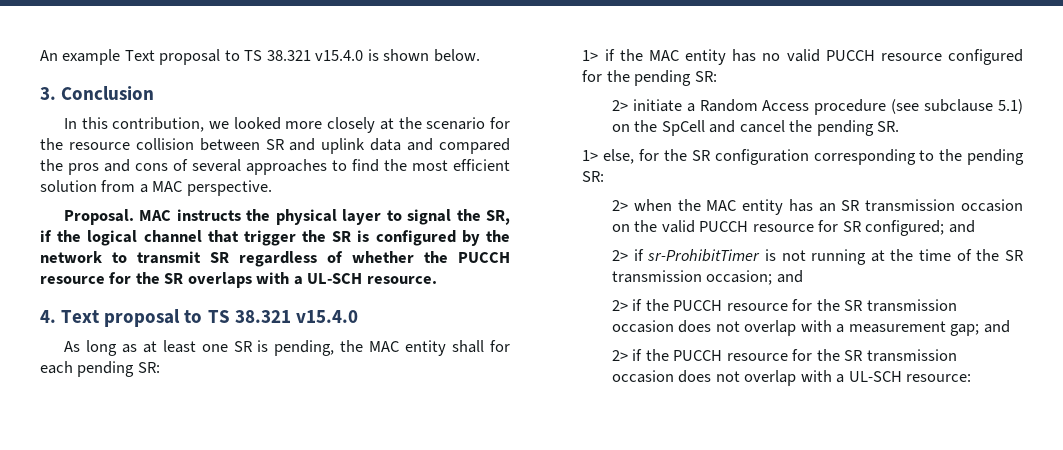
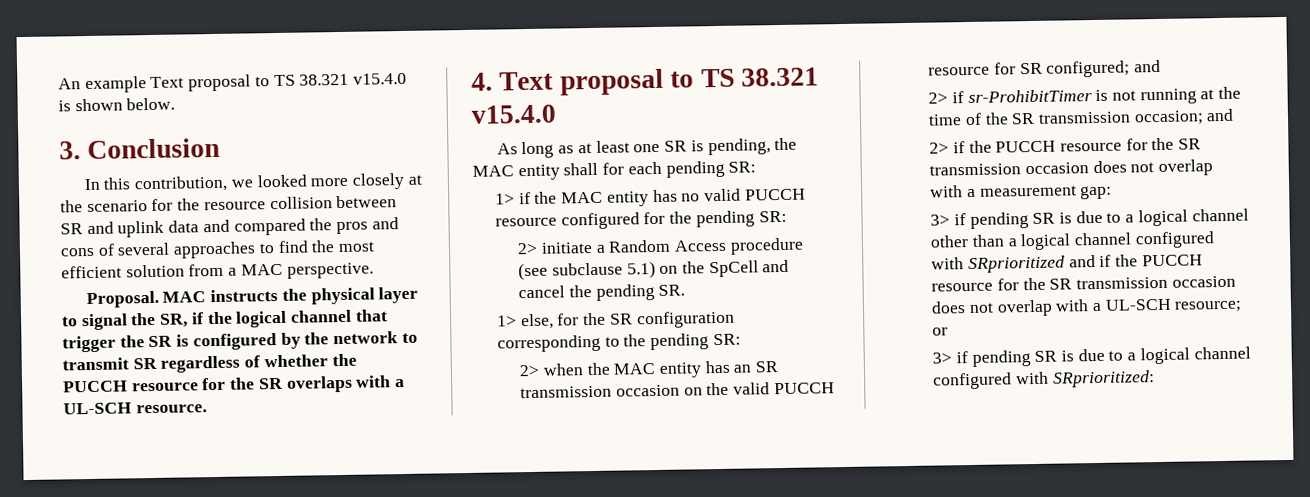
- 2> if the PUCCH resource for the SR transmission occasion does not overlap with a measurement gap; and
- 2> if the PUCCH resource for the SR transmission occasion does not overlap with a UL-SCH resource:
+ 2> if the PUCCH resource for the SR transmission occasion does not overlap with a measurement gap:
+ 3> if pending SR is due to a logical channel other than a logical channel configured with SRprioritized and if the PUCCH resource for the SR transmission occasion does not overlap with a UL-SCH resource; or
+ 3> if pending SR is due to a logical channel configured with SRprioritized:

